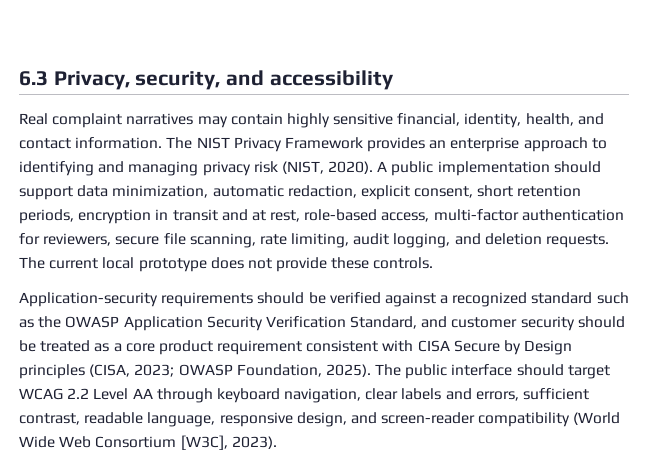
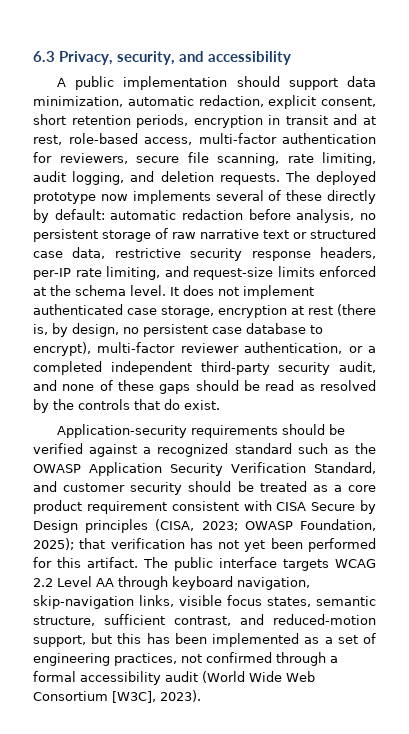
- Real complaint narratives may contain highly sensitive financial, identity, health, and contact information. The NIST Privacy Framework provides an enterprise approach to identifying and managing privacy risk (NIST, 2020).
- The current local prototype does not provide these controls.
+ The deployed prototype now implements several of these directly by default: automatic redaction before analysis, no persistent storage of raw narrative text or structured case data, restrictive security response headers, per-IP rate limiting, and request-size limits enforced at the schema level. It does not implement authenticated case storage, encryption at rest (there is, by design, no persistent case database to encrypt), multi-factor reviewer authentication, or a completed independent third-party security audit, and none of these gaps should be read as resolved by the controls that do exist.
- Application-security requirements should be verified against a recognized standard such as the OWASP Application Security Verification Standard, and customer security should be treated as a core product requirement consistent with CISA Secure by Design principles (CISA, 2023; OWASP Foundation, 2025).
+ Application-security requirements should be verified against a recognized standard such as the OWASP Application Security Verification Standard, and customer security should be treated as a core product requirement consistent with CISA Secure by Design principles (CISA, 2023; OWASP Foundation, 2025); that verification has not yet been performed for this artifact.
- The public interface should target WCAG 2.2 Level AA through keyboard navigation, clear labels and errors, sufficient contrast, readable language, responsive design, and screen-reader compatibility (World Wide Web Consortium [W3C], 2023).
+ The public interface targets WCAG 2.2 Level AA through keyboard navigation, skip-navigation links, visible focus states, semantic structure, sufficient contrast, and reduced-motion support, but this has been implemented as a set of engineering practices, not confirmed through a formal accessibility audit (World Wide Web Consortium [W3C], 2023).

